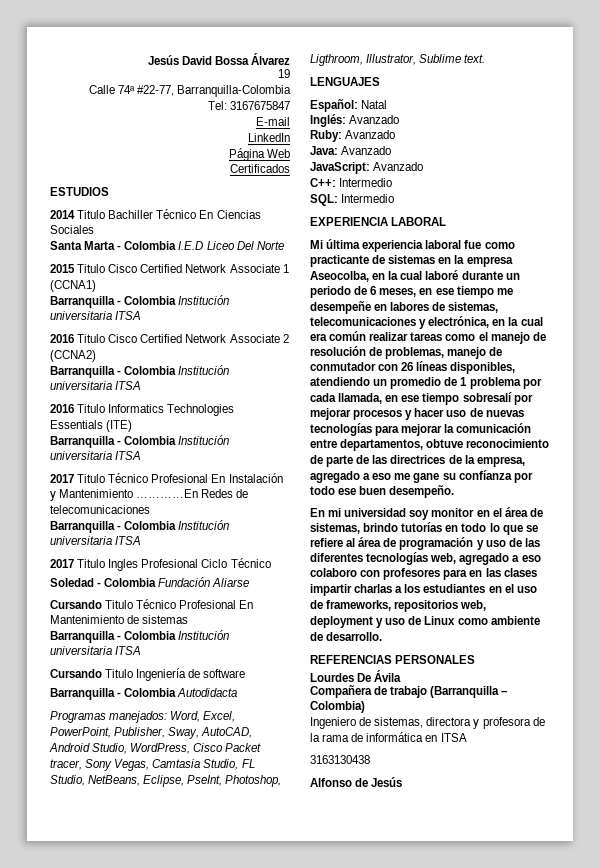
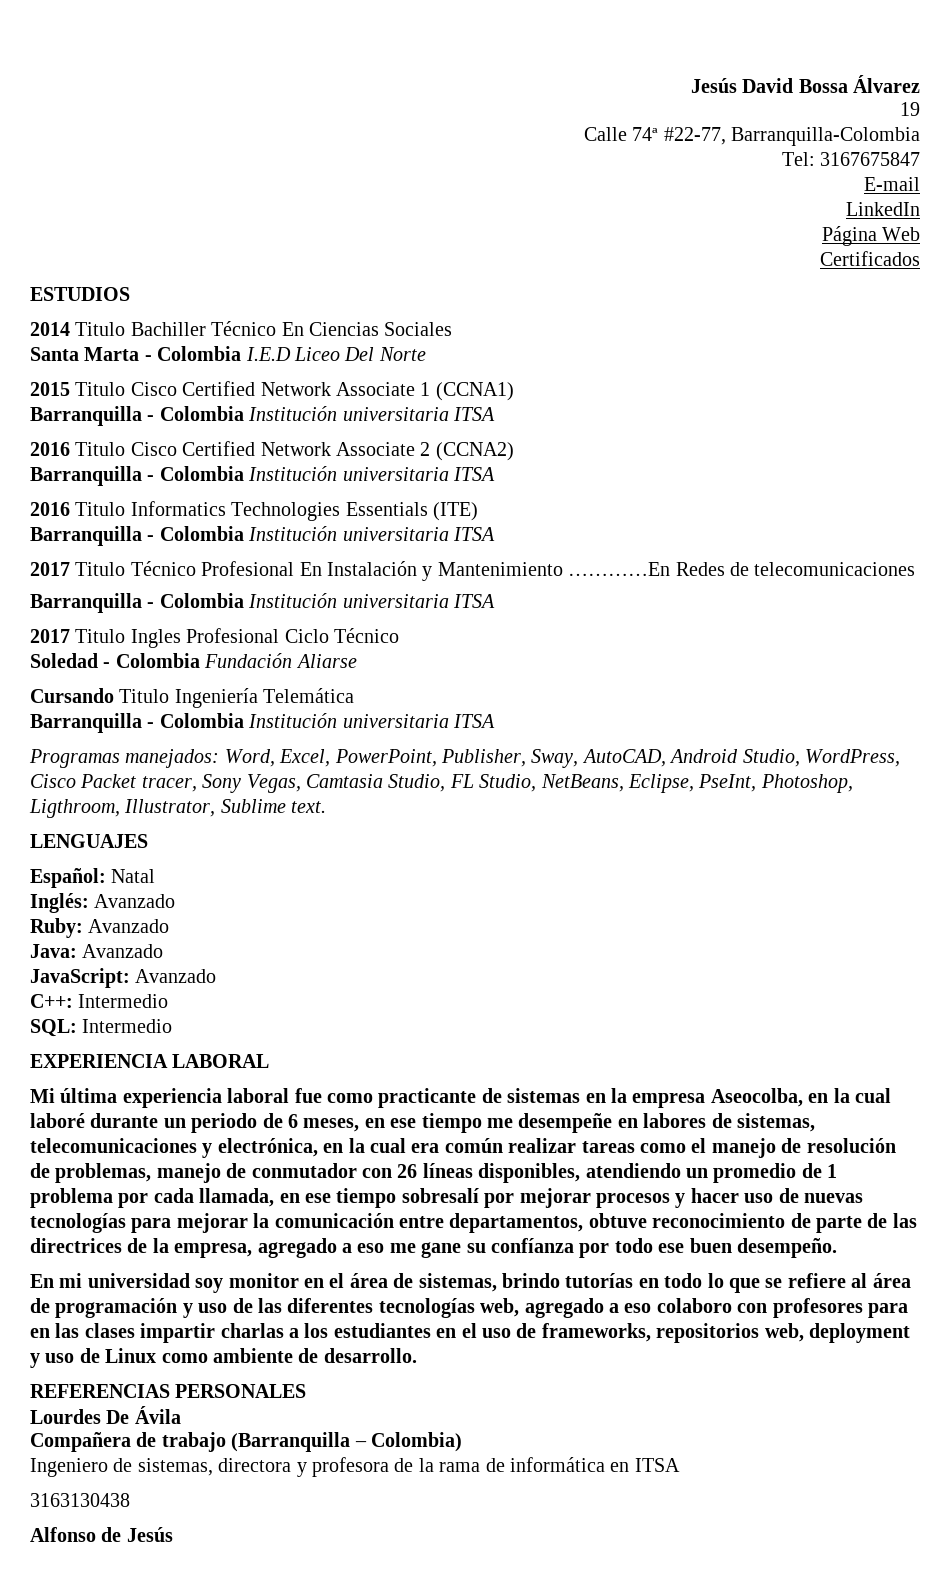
- Cursando Titulo Técnico Profesional En Mantenimiento de sistemas
+ Cursando Titulo Ingeniería Telemática
  Barranquilla - Colombia Institución universitaria ITSA
- Cursando Titulo Ingeniería de software
- Barranquilla - Colombia Autodidacta

